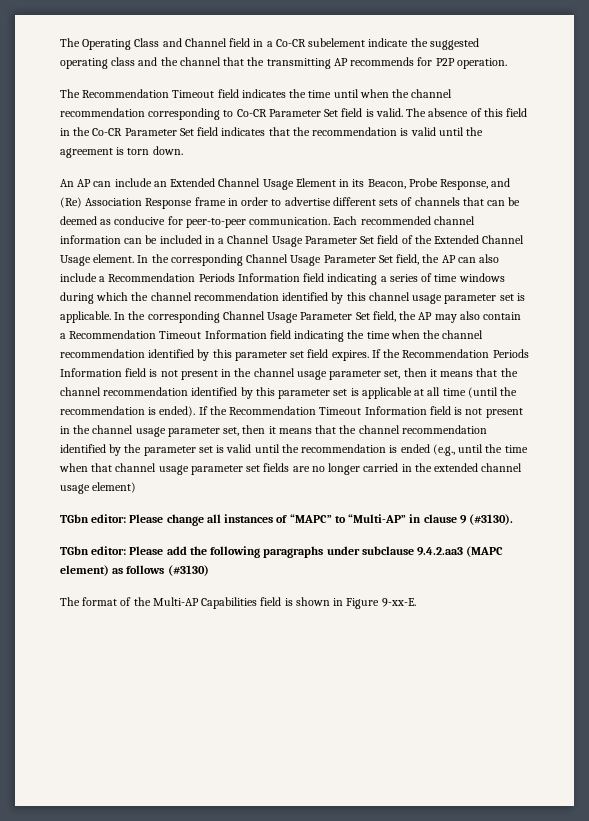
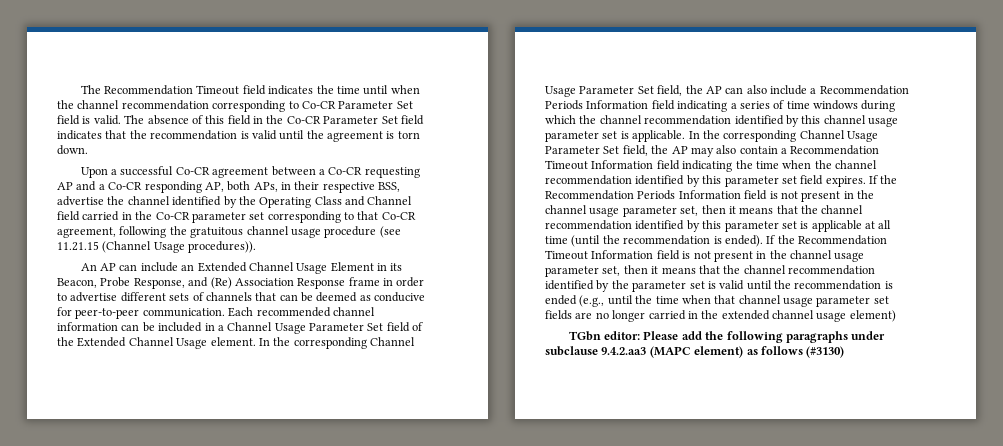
- The Operating Class and Channel field in a Co-CR subelement indicate the suggested operating class and the channel that the transmitting AP recommends for P2P operation.
+ Upon a successful Co-CR agreement between a Co-CR requesting AP and a Co-CR responding AP, both APs, in their respective BSS, advertise the channel identified by the Operating Class and Channel field carried in the Co-CR parameter set corresponding to that Co-CR agreement, following the gratuitous channel usage procedure (see 11.21.15 (Channel Usage procedures)).
- TGbn editor: Please change all instances of “MAPC” to “Multi-AP” in clause 9 (#3130).
- The format of the Multi-AP Capabilities field is shown in Figure 9-xx-E.

